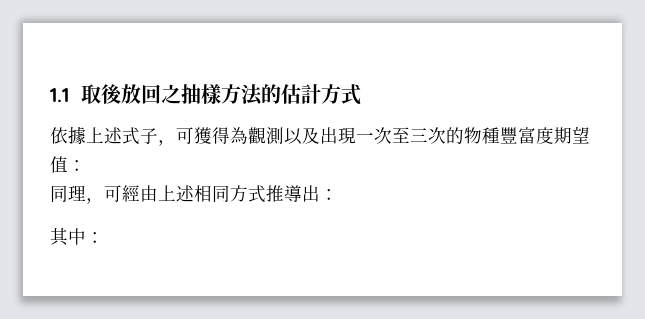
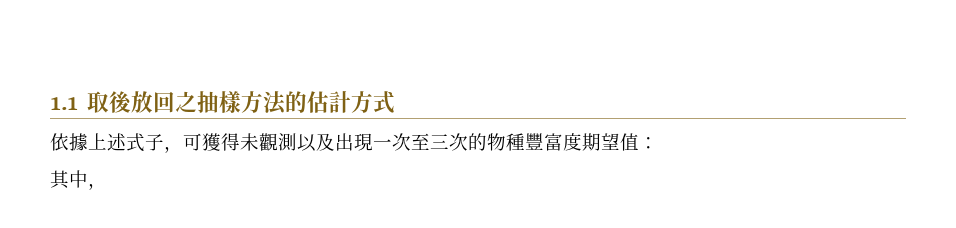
- 依據上述式子，可獲得為觀測以及出現一次至三次的物種豐富度期望值：
+ 依據上述式子，可獲得未觀測以及出現一次至三次的物種豐富度期望值：
- 同理，可經由上述相同方式推導出：
- 其中：
+ 其中，

